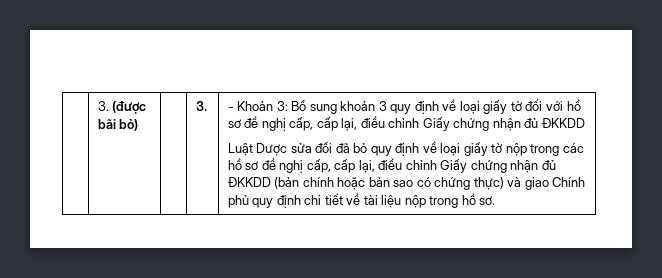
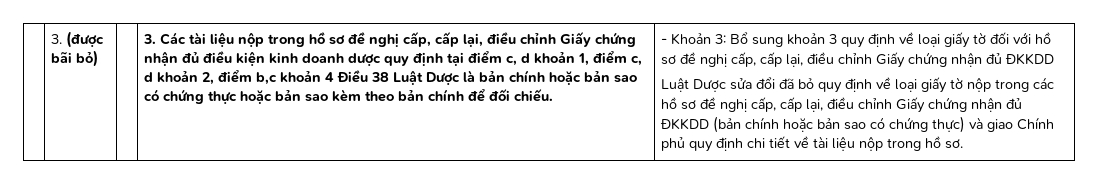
- 3. (được bãi bỏ) | | 3.
+ 3. (được bãi bỏ) | | 3. Các tài liệu nộp trong hồ sơ đề nghị cấp, cấp lại, điều chỉnh Giấy chứng nhận đủ điều kiện kinh doanh dược quy định tại điểm c, d khoản 1, điểm c, d khoản 2, điểm b,c khoản 4 Điều 38 Luật Dược là bản chính hoặc bản sao có chứng thực hoặc bản sao kèm theo bản chính để đối chiếu.

